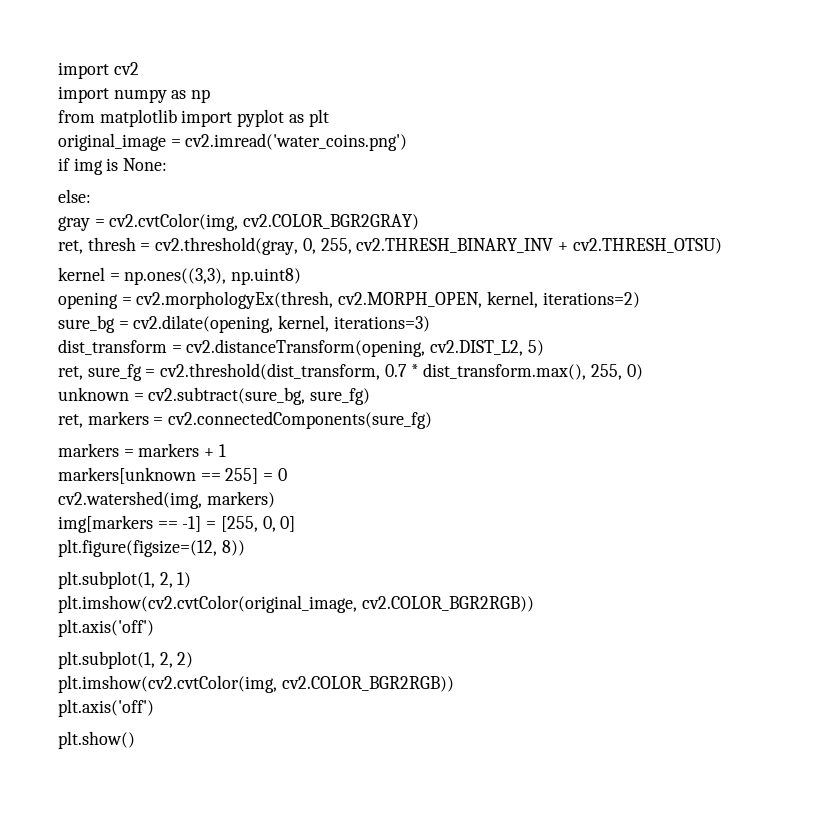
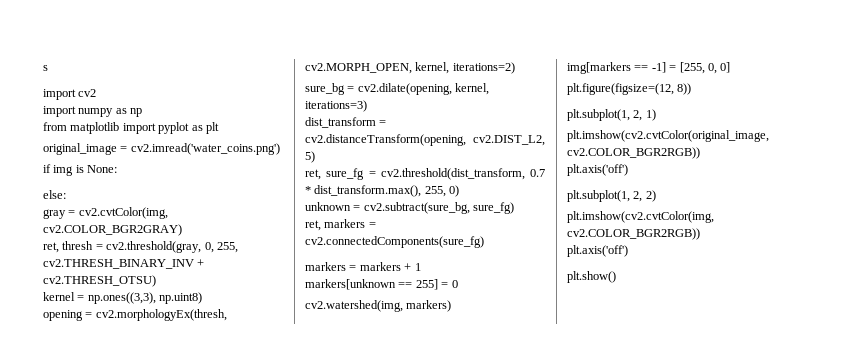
+ s

